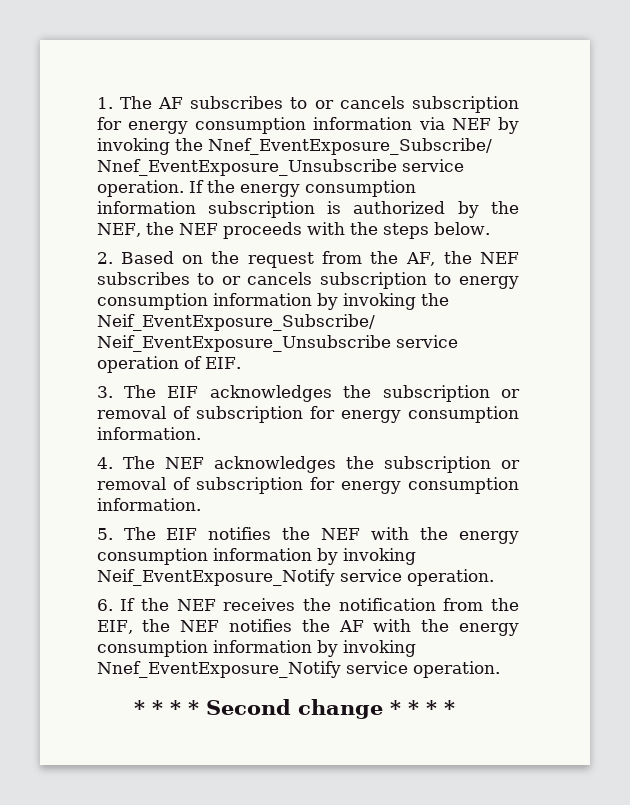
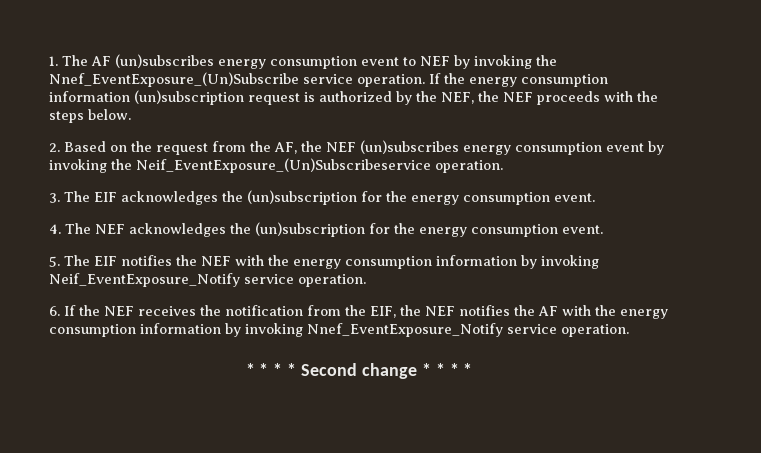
- 1. The AF subscribes to or cancels subscription for energy consumption information via NEF by invoking the Nnef_EventExposure_Subscribe/ Nnef_EventExposure_Unsubscribe service operation.
+ 1. The AF (un)subscribes energy consumption event to NEF by invoking the Nnef_EventExposure_(Un)Subscribe service operation.
- If the energy consumption information subscription is authorized by the NEF, the NEF proceeds with the steps below.
+ If the energy consumption information (un)subscription request is authorized by the NEF, the NEF proceeds with the steps below.
- 2. Based on the request from the AF, the NEF subscribes to or cancels subscription to energy consumption information by invoking the Neif_EventExposure_Subscribe/ Neif_EventExposure_Unsubscribe service operation of EIF.
+ 2. Based on the request from the AF, the NEF (un)subscribes energy consumption event by invoking the Neif_EventExposure_(Un)Subscribeservice operation.
- 3. The EIF acknowledges the subscription or removal of subscription for energy consumption information.
+ 3. The EIF acknowledges the (un)subscription for the energy consumption event.
- 4. The NEF acknowledges the subscription or removal of subscription for energy consumption information.
+ 4. The NEF acknowledges the (un)subscription for the energy consumption event.

